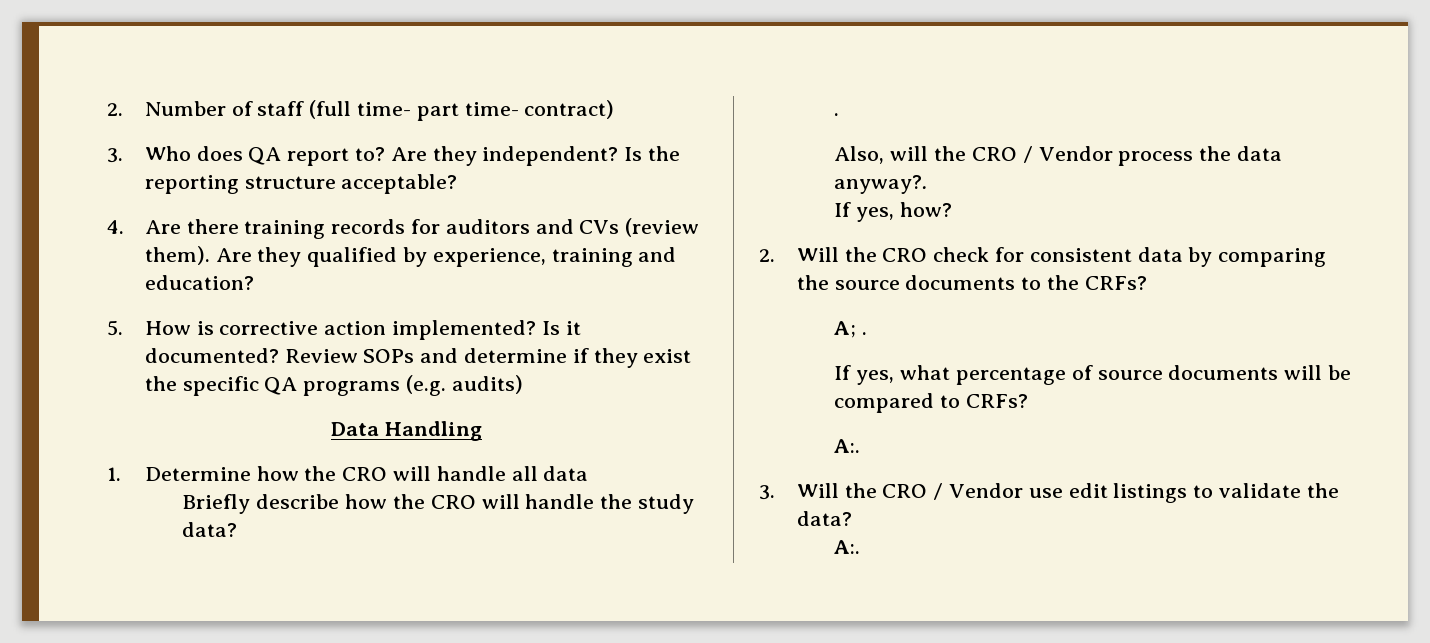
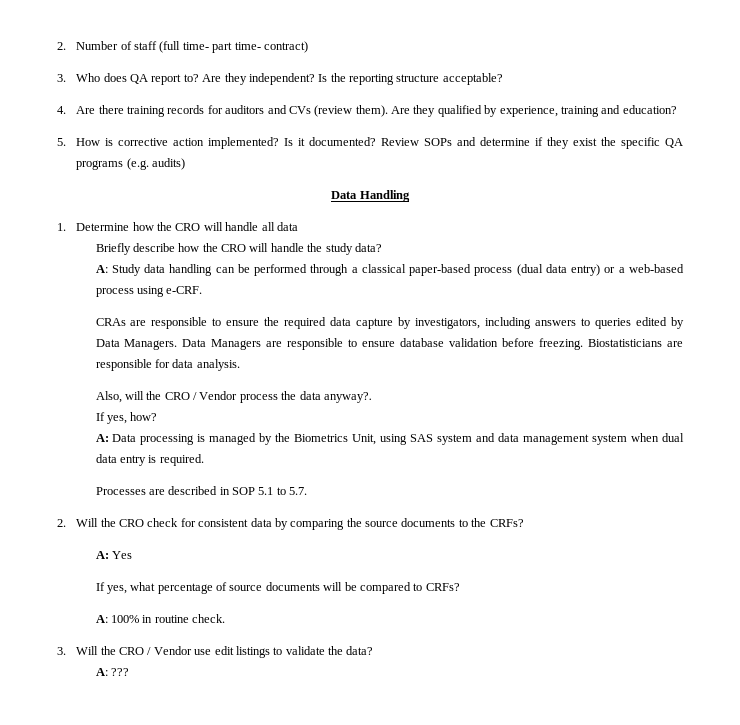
  Briefly describe how the CRO will handle the study data?
- .
+ A: Study data handling can be performed through a classical paper-based process (dual data entry) or a web-based process using e-CRF.
+ CRAs are responsible to ensure the required data capture by investigators, including answers to queries edited by Data Managers. Data Managers are responsible to ensure database validation before freezing. Biostatisticians are responsible for data analysis.
+ A: Data processing is managed by the Biometrics Unit, using SAS system and data management system when dual data entry is required.
+ Processes are described in SOP 5.1 to 5.7.
- A; .
+ A: Yes
  If yes, what percentage of source documents will be compared to CRFs?
- A:.
+ A: 100% in routine check.
  3. Will the CRO / Vendor use edit listings to validate the data?
- A:.
+ A: ???

